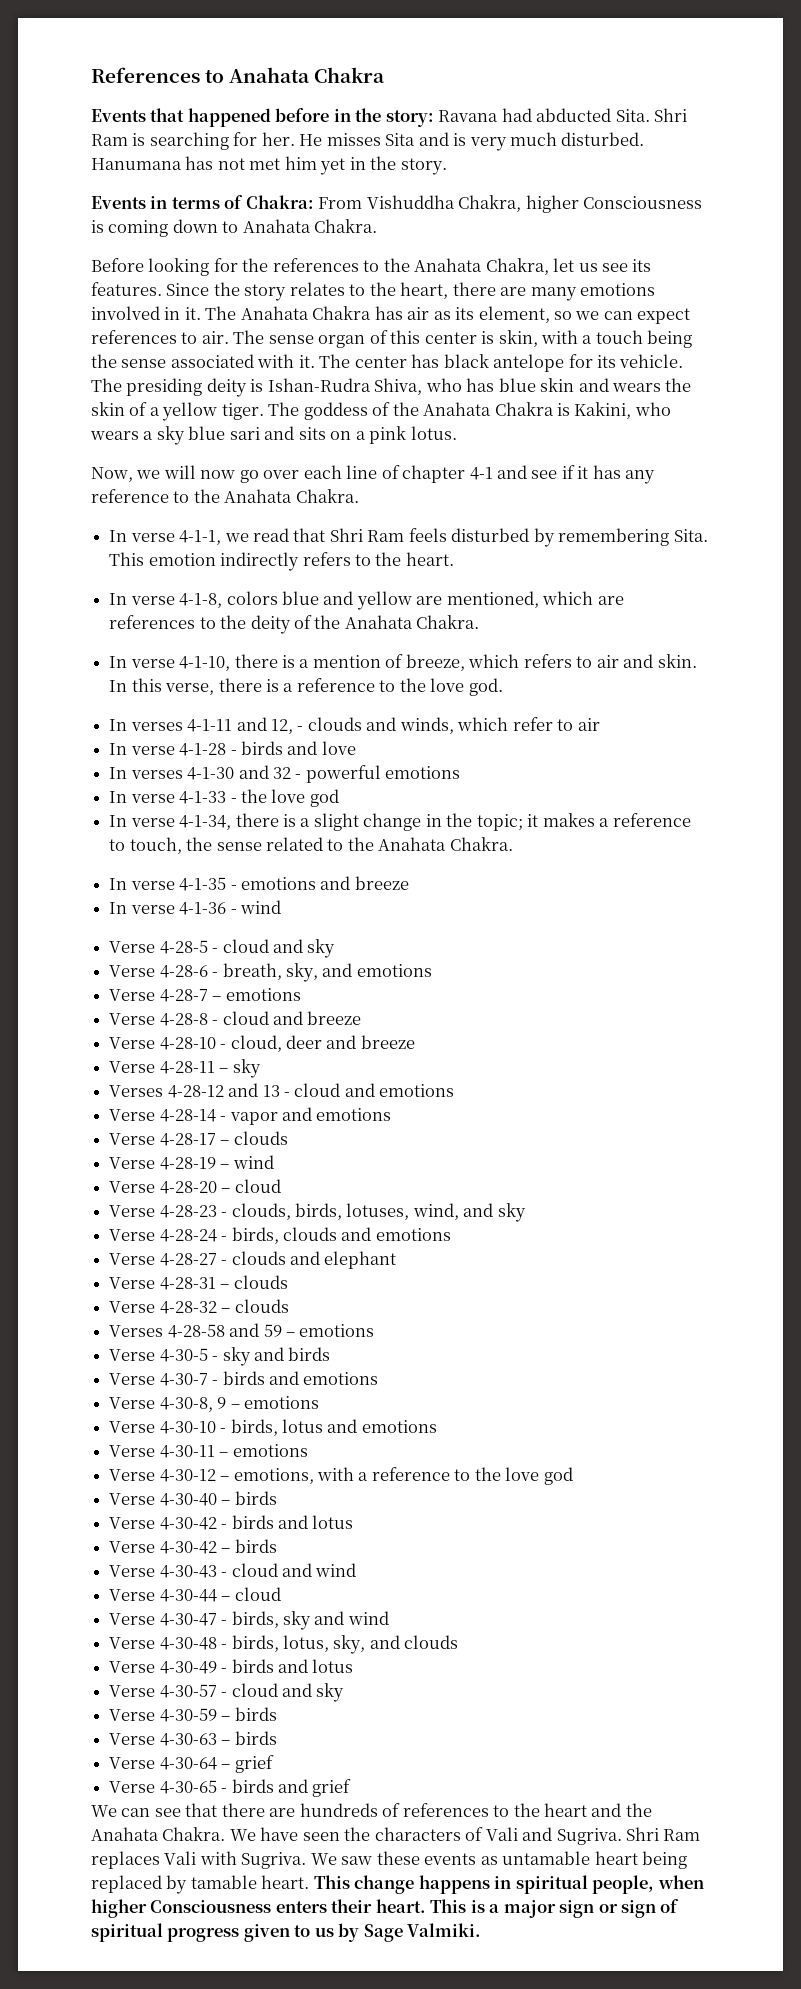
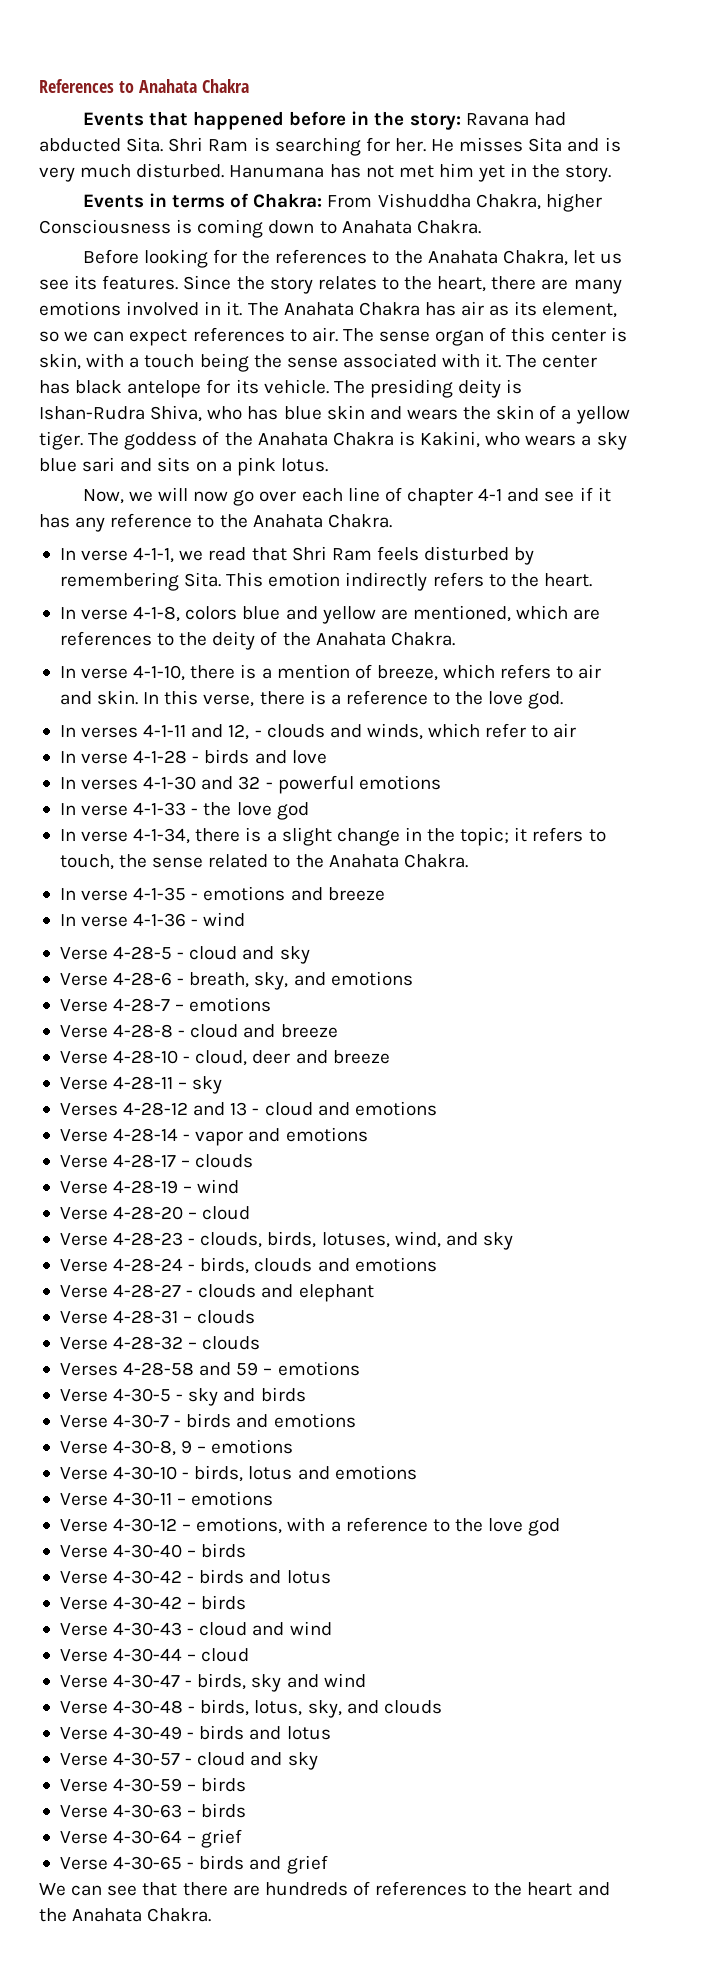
- In verse 4-1-34, there is a slight change in the topic; it makes a reference to touch, the sense related to the Anahata Chakra.
+ In verse 4-1-34, there is a slight change in the topic; it refers to touch, the sense related to the Anahata Chakra.
- We have seen the characters of Vali and Sugriva. Shri Ram replaces Vali with Sugriva. We saw these events as untamable heart being replaced by tamable heart. This change happens in spiritual people, when higher Consciousness enters their heart. This is a major sign or sign of spiritual progress given to us by Sage Valmiki.

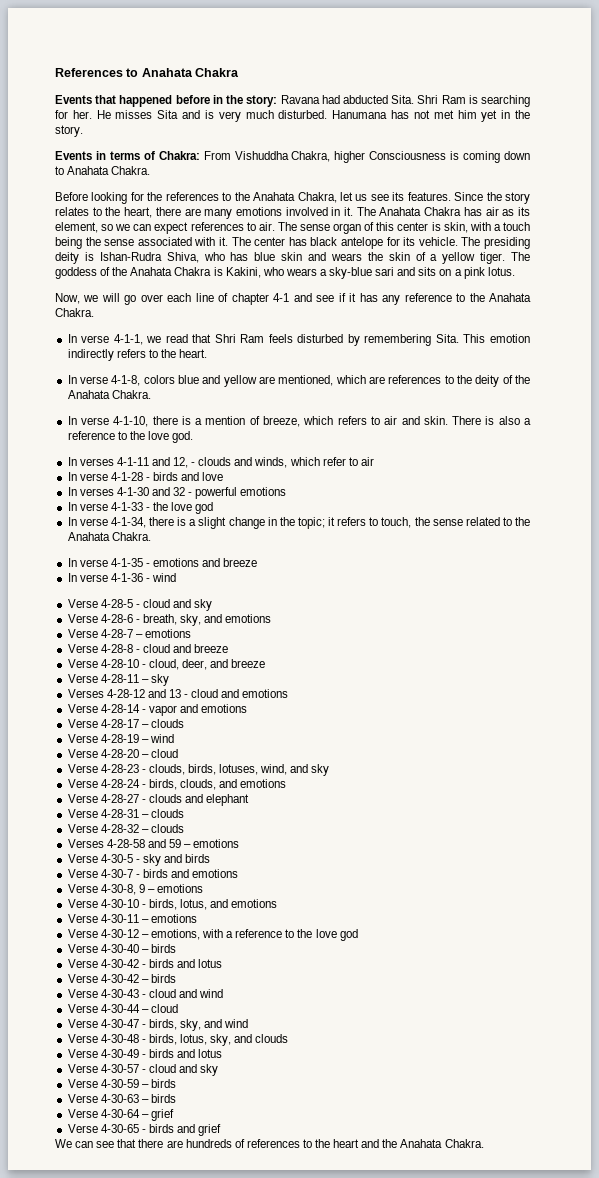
- The goddess of the Anahata Chakra is Kakini, who wears a sky blue sari and sits on a pink lotus.
+ The goddess of the Anahata Chakra is Kakini, who wears a sky-blue sari and sits on a pink lotus.
- Now, we will now go over each line of chapter 4-1 and see if it has any reference to the Anahata Chakra.
+ Now, we will go over each line of chapter 4-1 and see if it has any reference to the Anahata Chakra.
- In this verse, there is a reference to the love god.
+ There is also a reference to the love god.
- Verse 4-28-10 - cloud, deer and breeze
+ Verse 4-28-10 - cloud, deer, and breeze
- Verse 4-28-24 - birds, clouds and emotions
+ Verse 4-28-24 - birds, clouds, and emotions
- Verse 4-30-10 - birds, lotus and emotions
+ Verse 4-30-10 - birds, lotus, and emotions
- Verse 4-30-47 - birds, sky and wind
+ Verse 4-30-47 - birds, sky, and wind

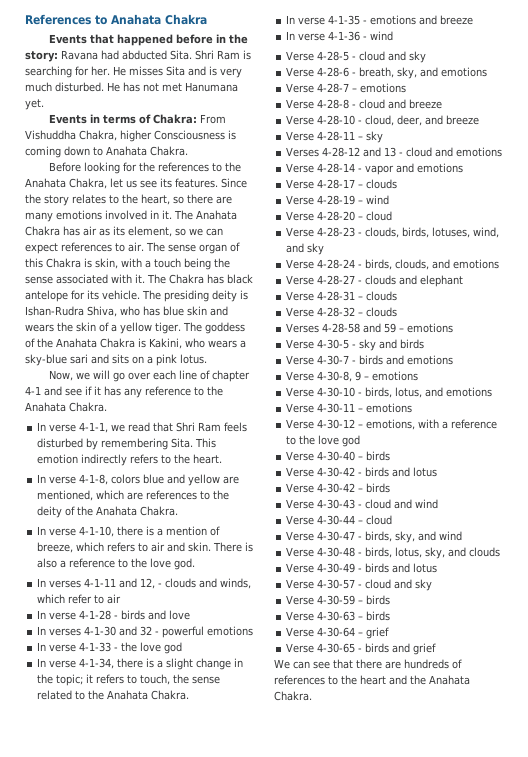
- Hanumana has not met him yet in the story.
+ He has not met Hanumana yet.
- Since the story relates to the heart, there are many emotions involved in it.
+ Since the story relates to the heart, so there are many emotions involved in it.
- The sense organ of this center is skin, with a touch being the sense associated with it.
+ The sense organ of this Chakra is skin, with a touch being the sense associated with it.
- The center has black antelope for its vehicle.
+ The Chakra has black antelope for its vehicle.

